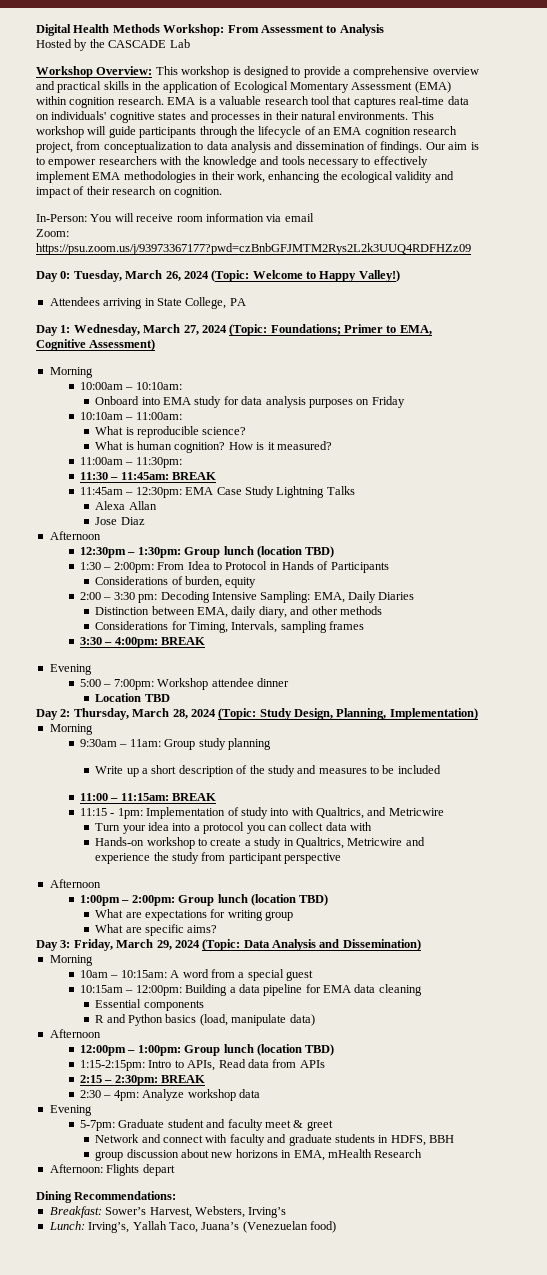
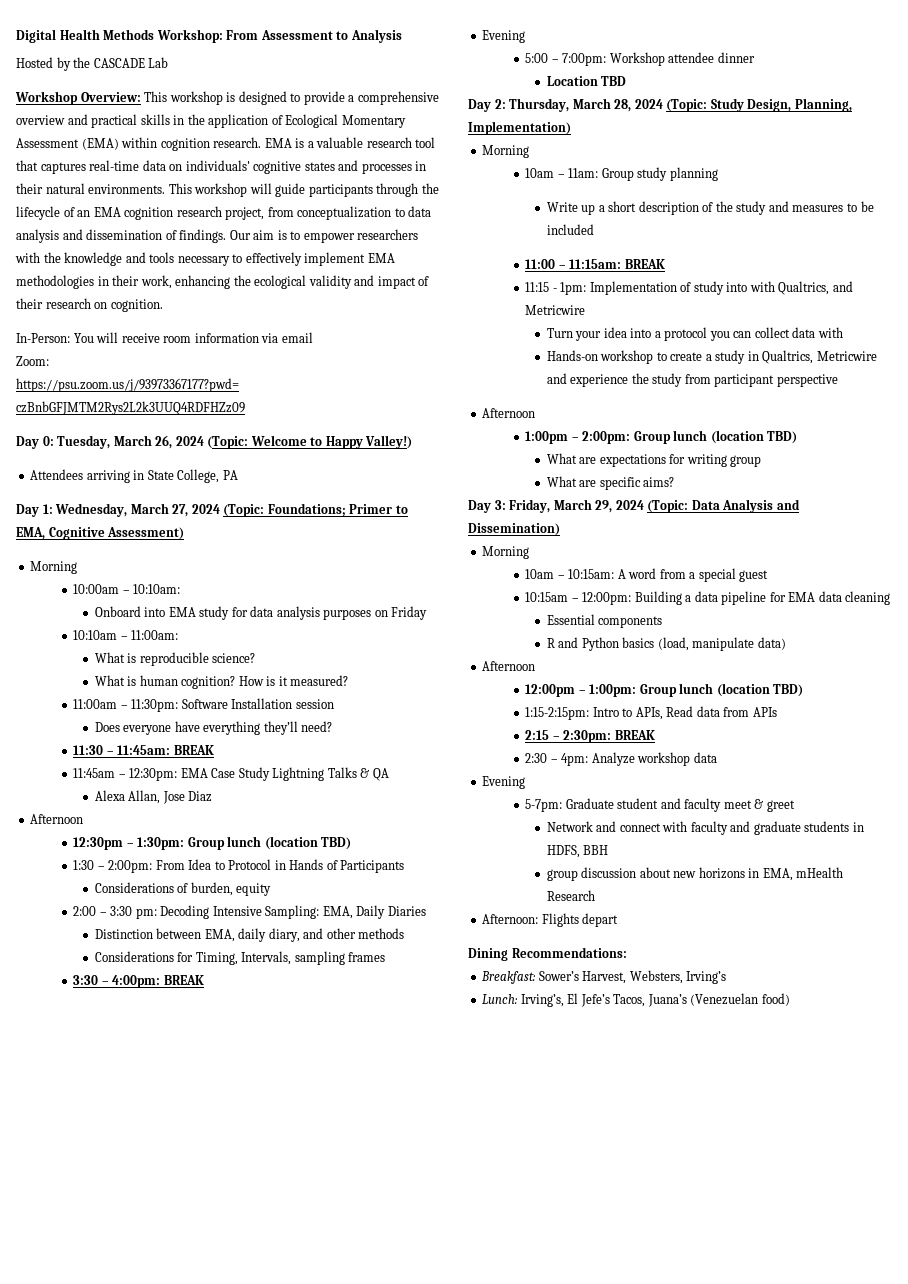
- 11:00am – 11:30pm:
+ 11:00am – 11:30pm: Software Installation session
+ Does everyone have everything they’ll need?
- 11:45am – 12:30pm: EMA Case Study Lightning Talks
+ 11:45am – 12:30pm: EMA Case Study Lightning Talks & QA
- Alexa Allan
- Jose Diaz
+ Alexa Allan, Jose Diaz
- 9:30am – 11am: Group study planning
+ 10am – 11am: Group study planning
- Lunch: Irving’s, Yallah Taco, Juana’s (Venezuelan food)
+ Lunch: Irving’s, El Jefe’s Tacos, Juana’s (Venezuelan food)

